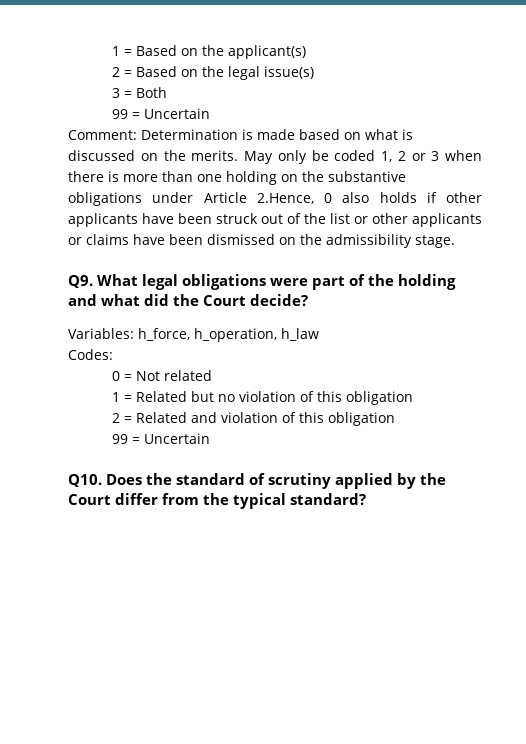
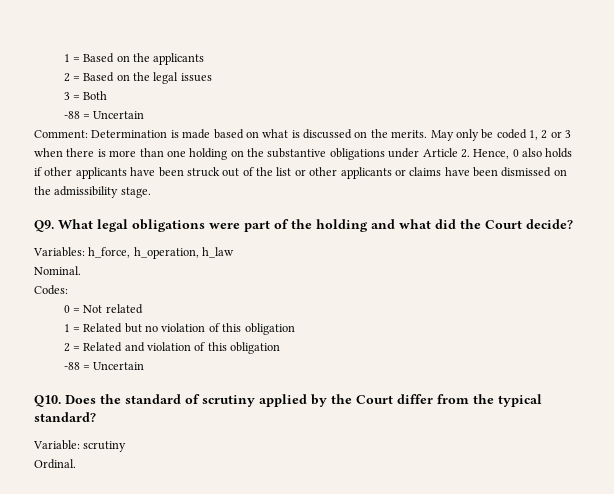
- 1 = Based on the applicant(s)
+ 1 = Based on the applicants
- 2 = Based on the legal issue(s)
+ 2 = Based on the legal issues
  3 = Both
- 99 = Uncertain
+ -88 = Uncertain
- May only be coded 1, 2 or 3 when there is more than one holding on the substantive obligations under Article 2.Hence, 0 also holds if other applicants have been struck out of the list or other applicants or claims have been dismissed on the admissibility stage.
+ May only be coded 1, 2 or 3 when there is more than one holding on the substantive obligations under Article 2. Hence, 0 also holds if other applicants have been struck out of the list or other applicants or claims have been dismissed on the admissibility stage.
+ Nominal.
  2 = Related and violation of this obligation
- 99 = Uncertain
+ -88 = Uncertain
+ Variable: scrutiny
+ Ordinal.

